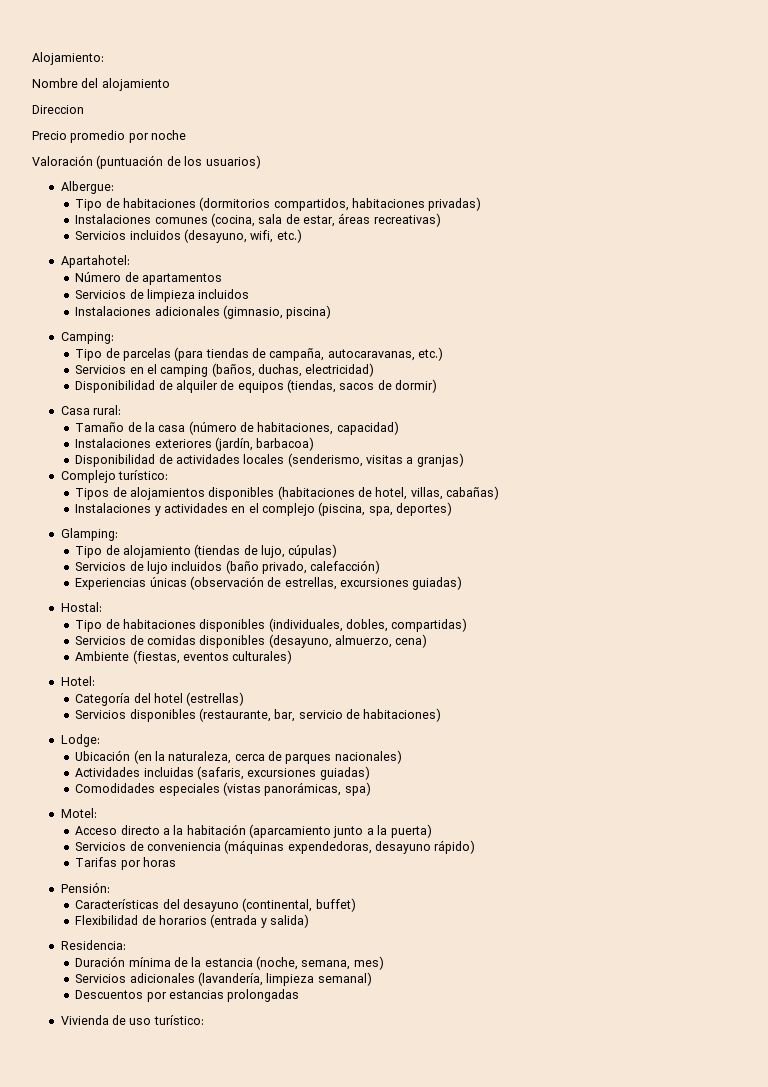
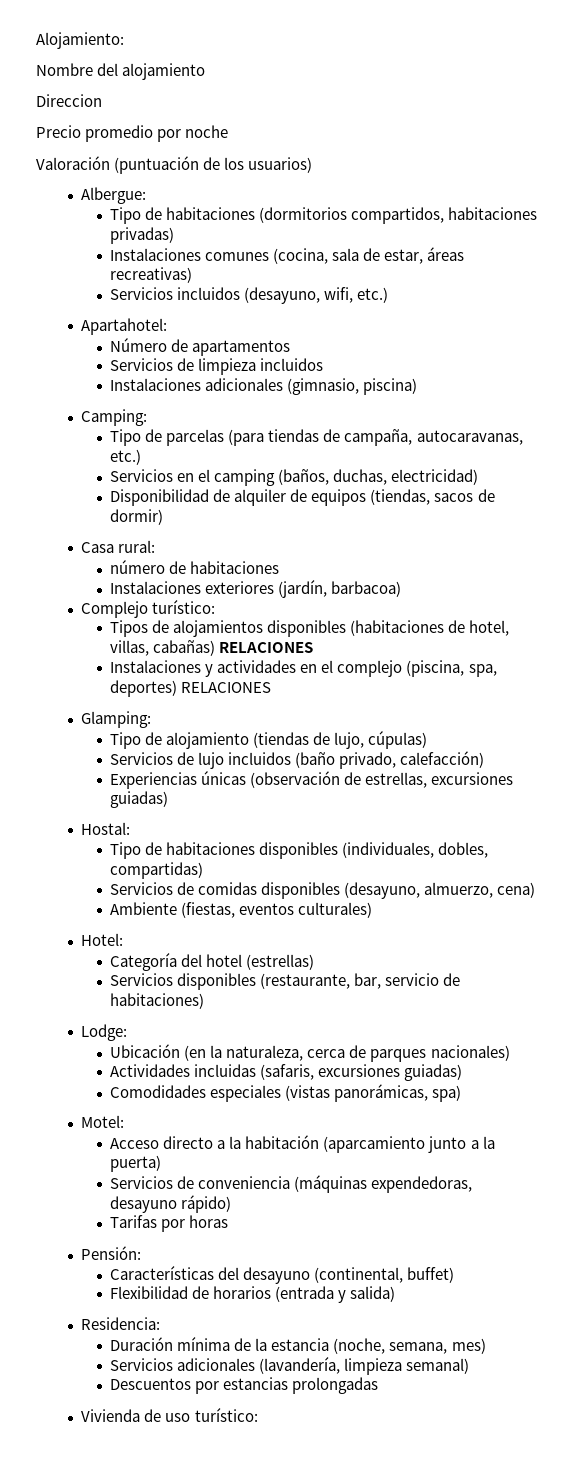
- Tamaño de la casa (número de habitaciones, capacidad)
+ número de habitaciones
  Instalaciones exteriores (jardín, barbacoa)
- Disponibilidad de actividades locales (senderismo, visitas a granjas)
- Tipos de alojamientos disponibles (habitaciones de hotel, villas, cabañas)
+ Tipos de alojamientos disponibles (habitaciones de hotel, villas, cabañas) RELACIONES
- Instalaciones y actividades en el complejo (piscina, spa, deportes)
+ Instalaciones y actividades en el complejo (piscina, spa, deportes) RELACIONES

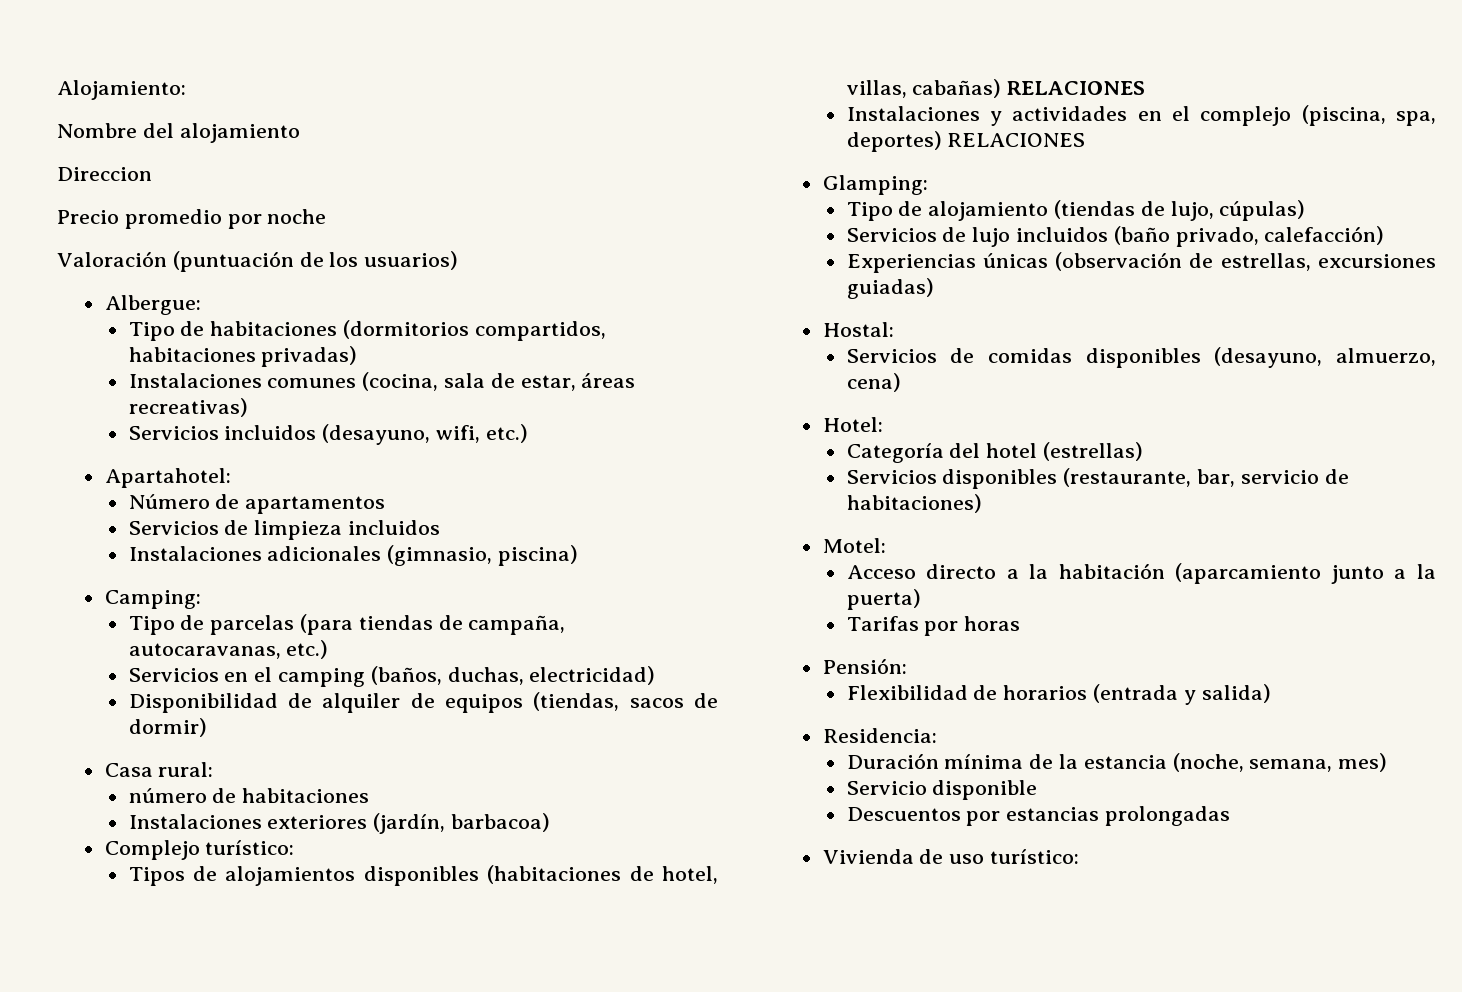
- Tipo de habitaciones disponibles (individuales, dobles, compartidas)
- Ambiente (fiestas, eventos culturales)
- Lodge:
- Ubicación (en la naturaleza, cerca de parques nacionales)
- Actividades incluidas (safaris, excursiones guiadas)
- Comodidades especiales (vistas panorámicas, spa)
- Servicios de conveniencia (máquinas expendedoras, desayuno rápido)
- Características del desayuno (continental, buffet)
- Servicios adicionales (lavandería, limpieza semanal)
+ Servicio disponible

